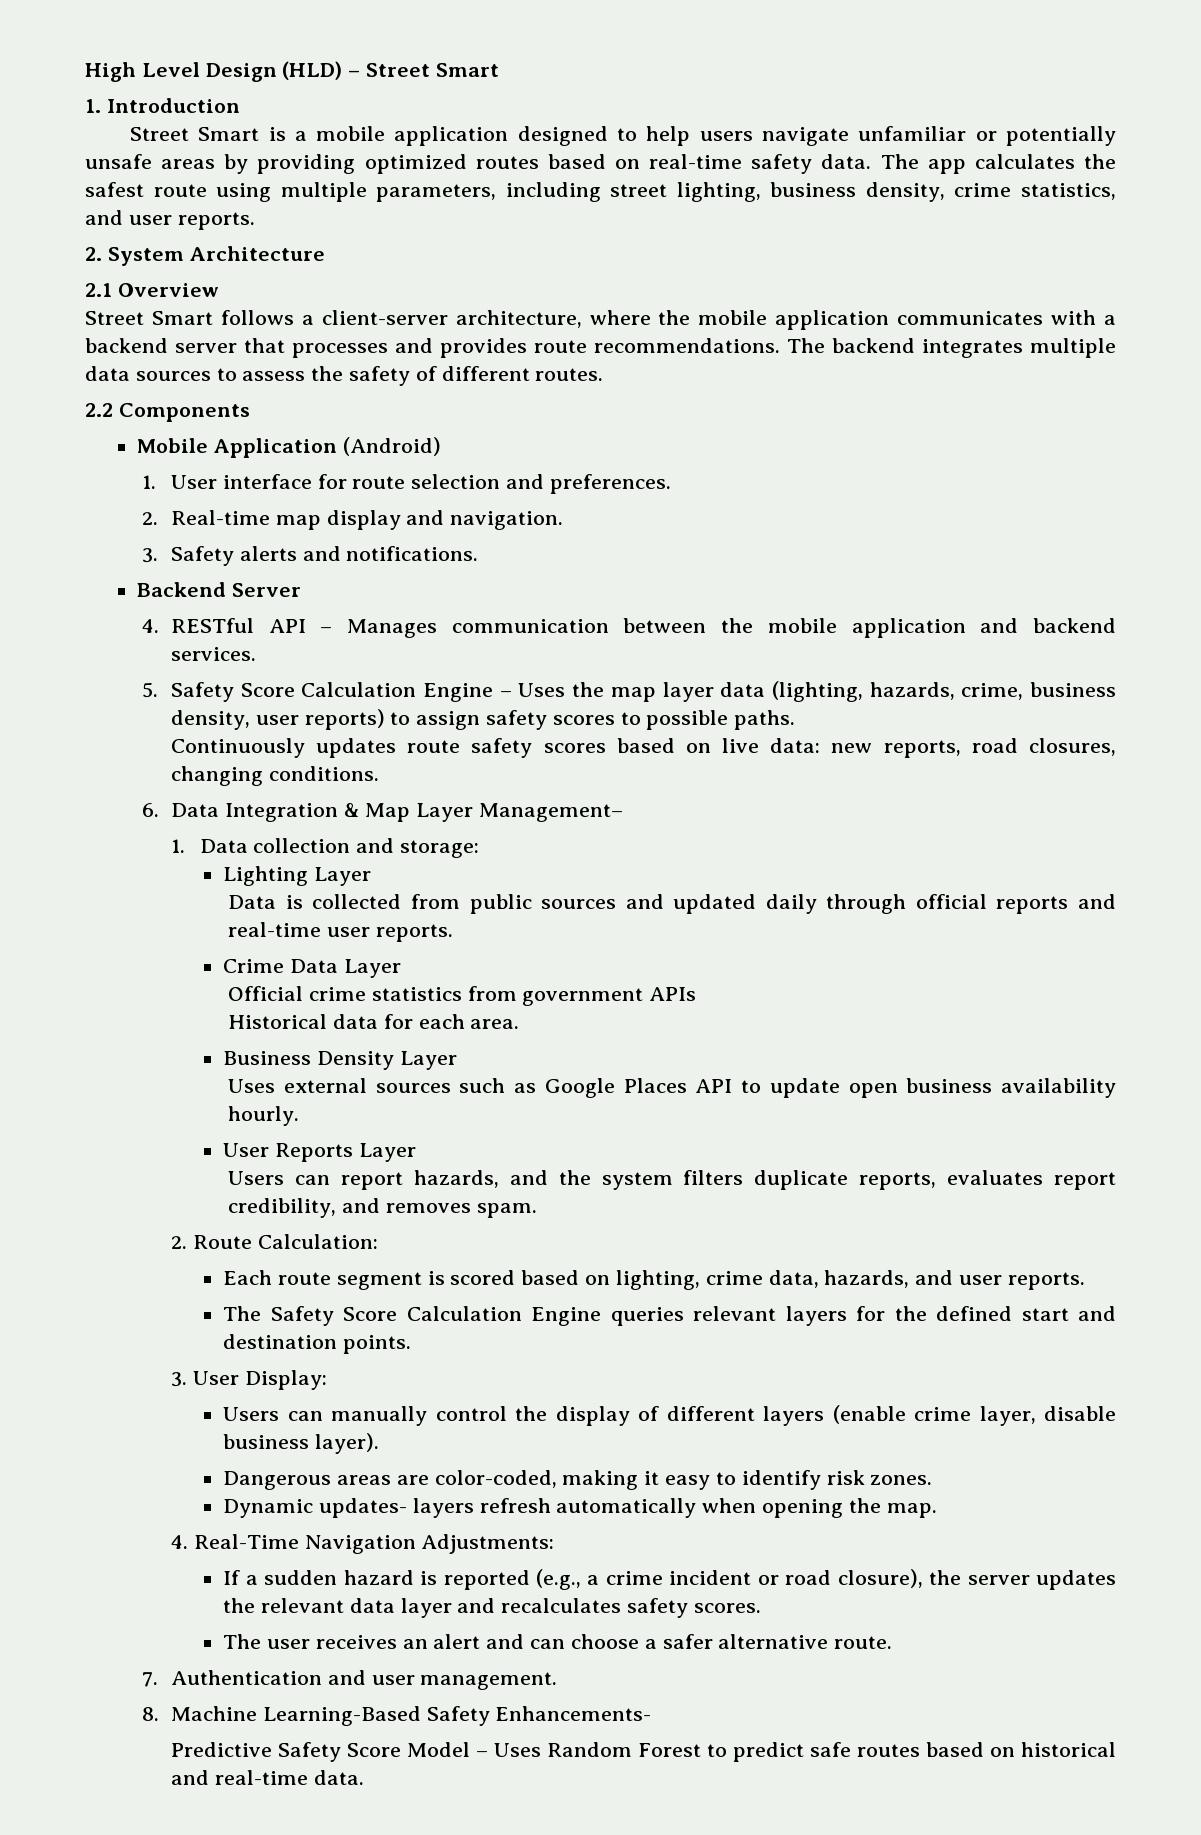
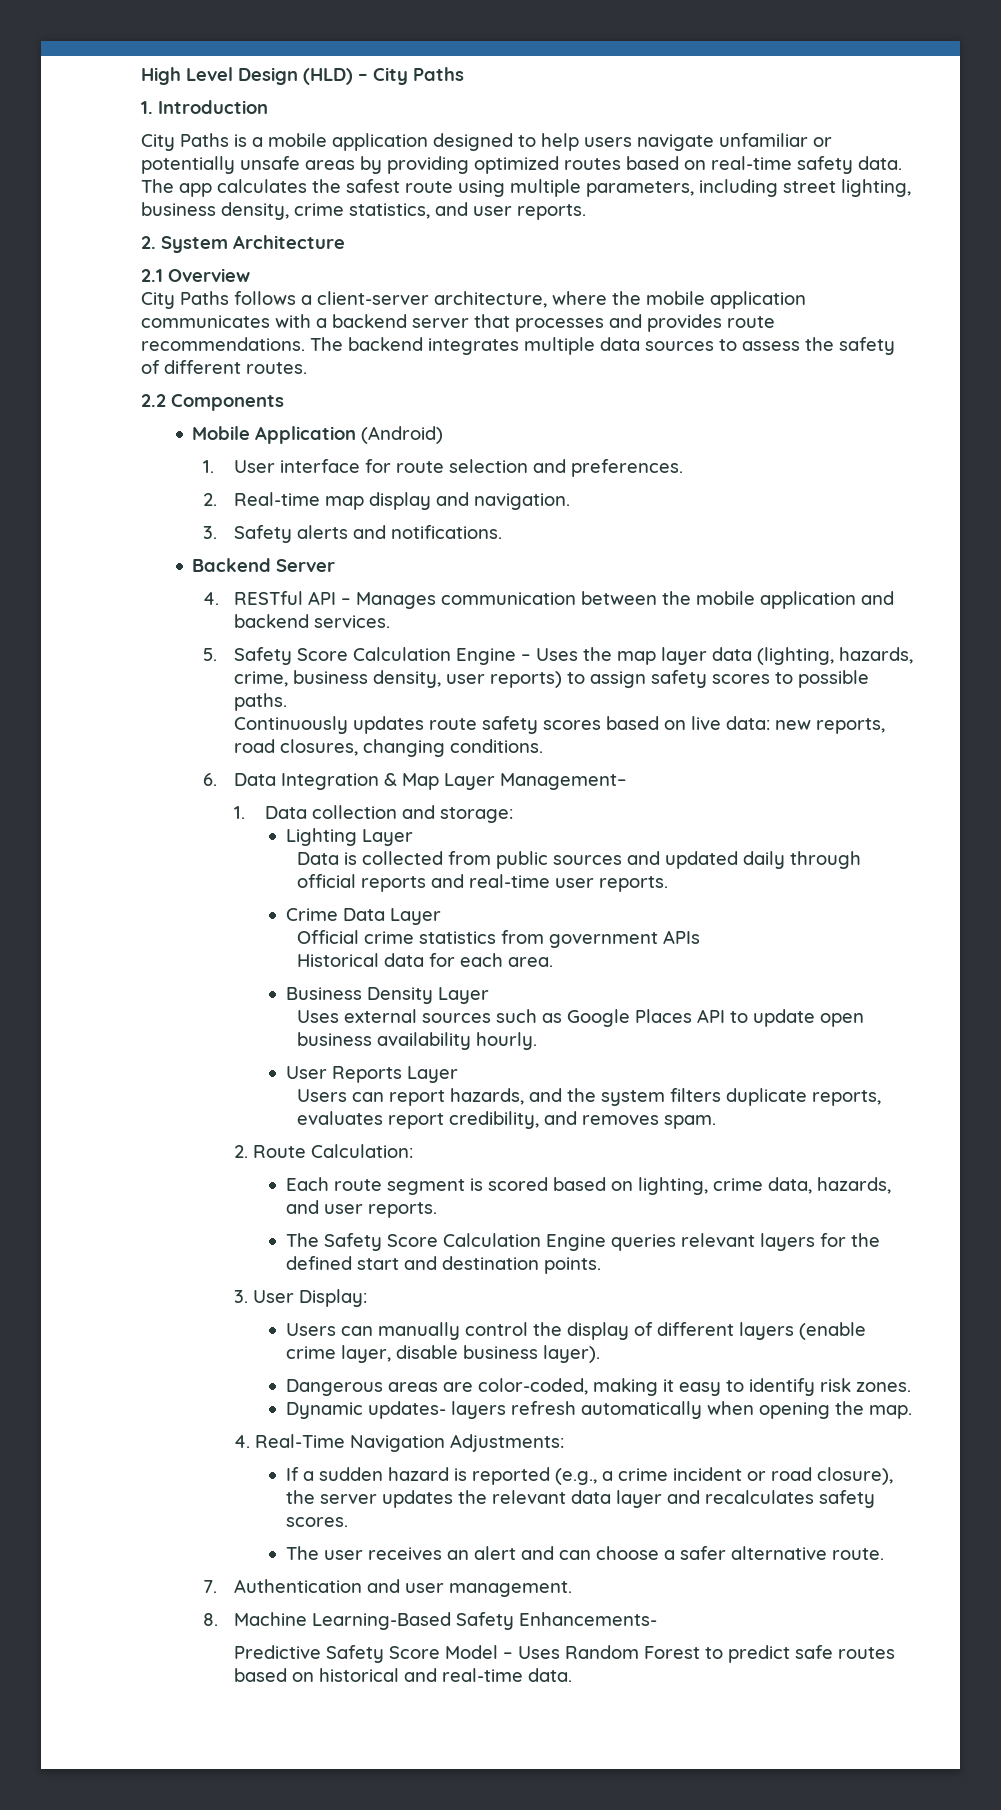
- High Level Design (HLD) – Street Smart
+ High Level Design (HLD) – City Paths
- Street Smart is a mobile application designed to help users navigate unfamiliar or potentially unsafe areas by providing optimized routes based on real-time safety data.
+ City Paths is a mobile application designed to help users navigate unfamiliar or potentially unsafe areas by providing optimized routes based on real-time safety data.
- Street Smart follows a client-server architecture, where the mobile application communicates with a backend server that processes and provides route recommendations.
+ City Paths follows a client-server architecture, where the mobile application communicates with a backend server that processes and provides route recommendations.

